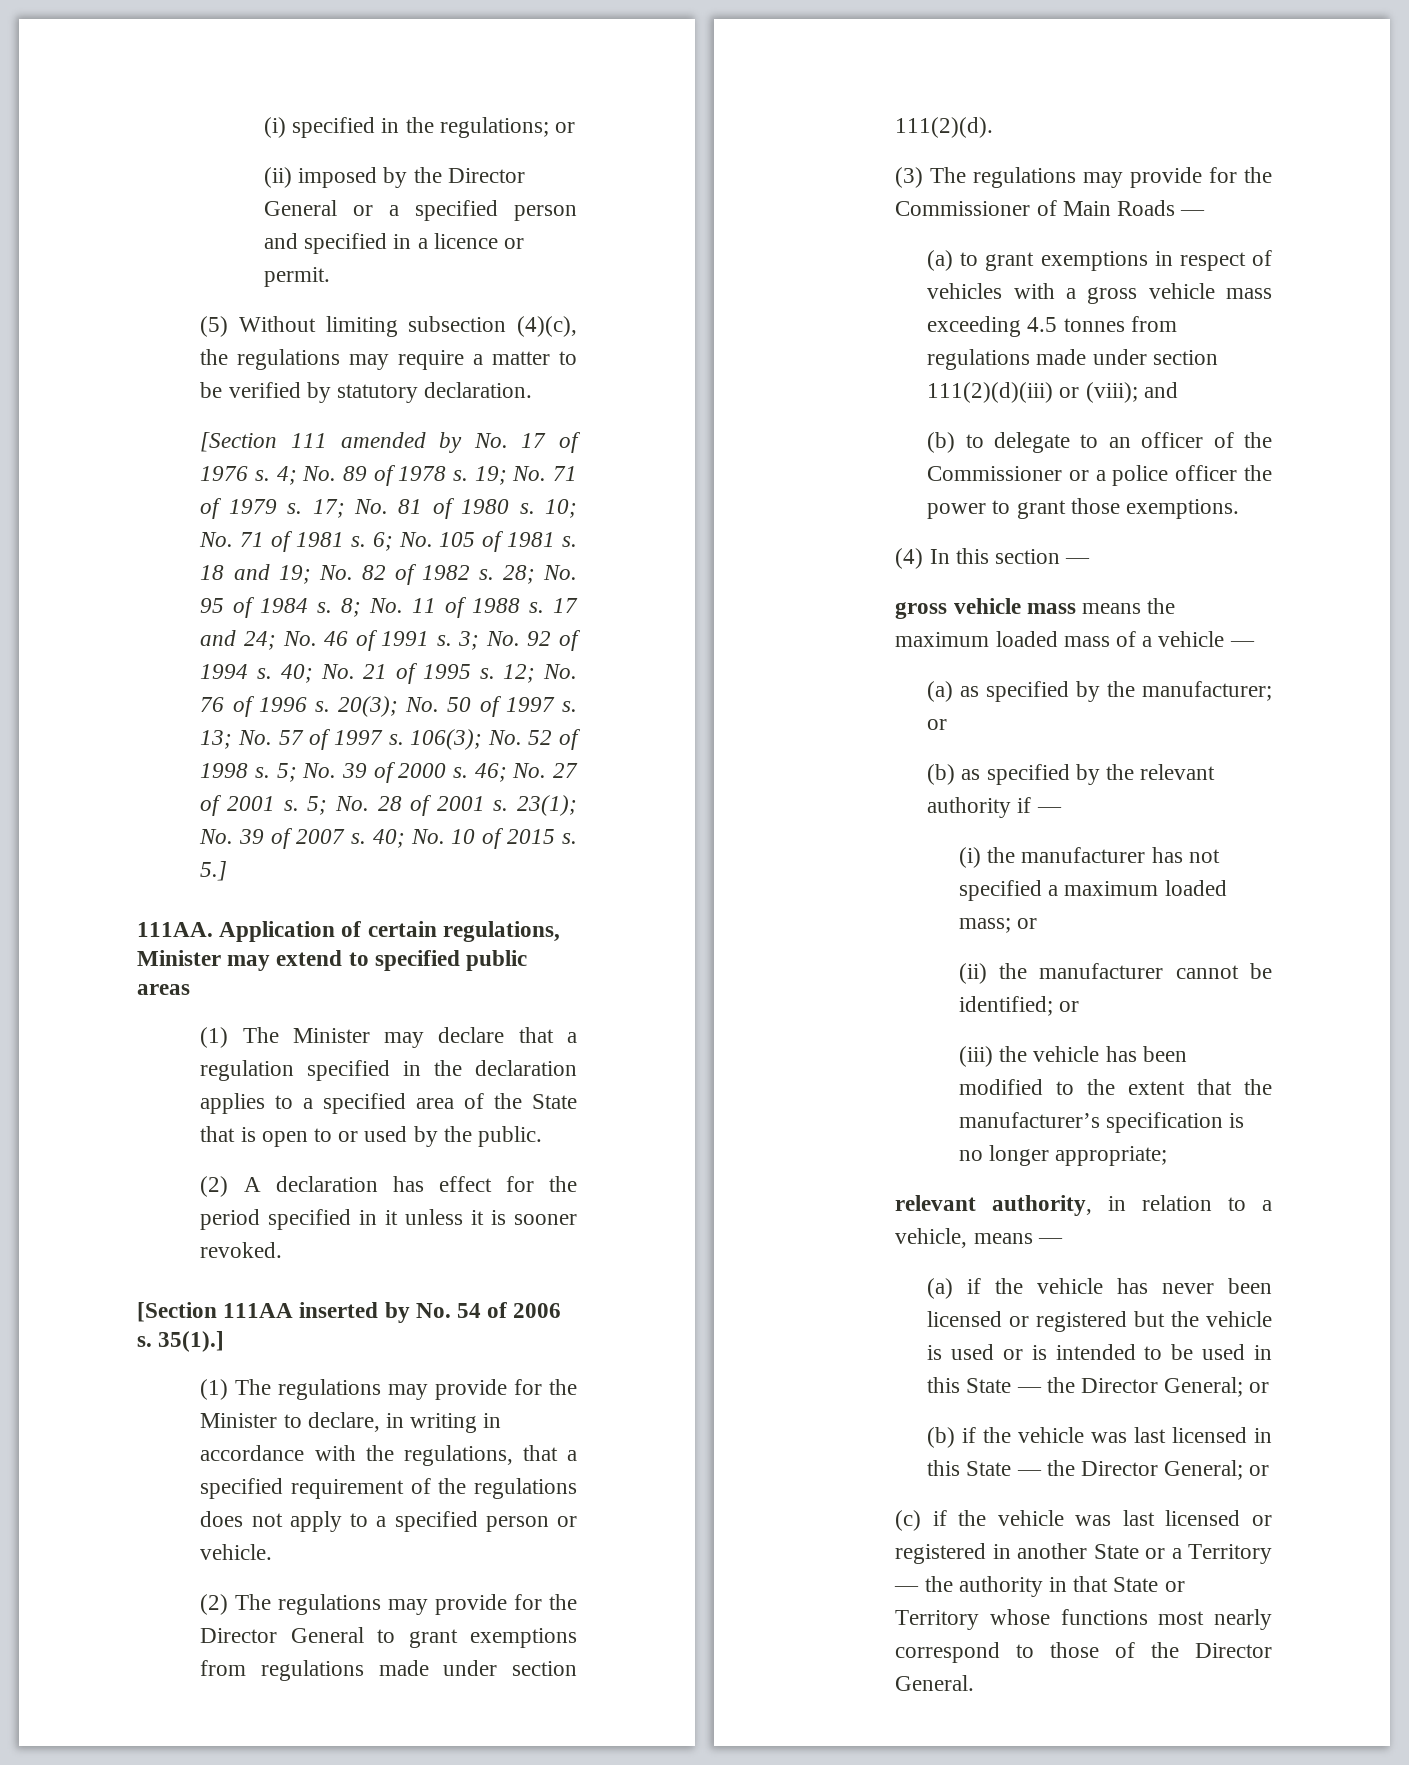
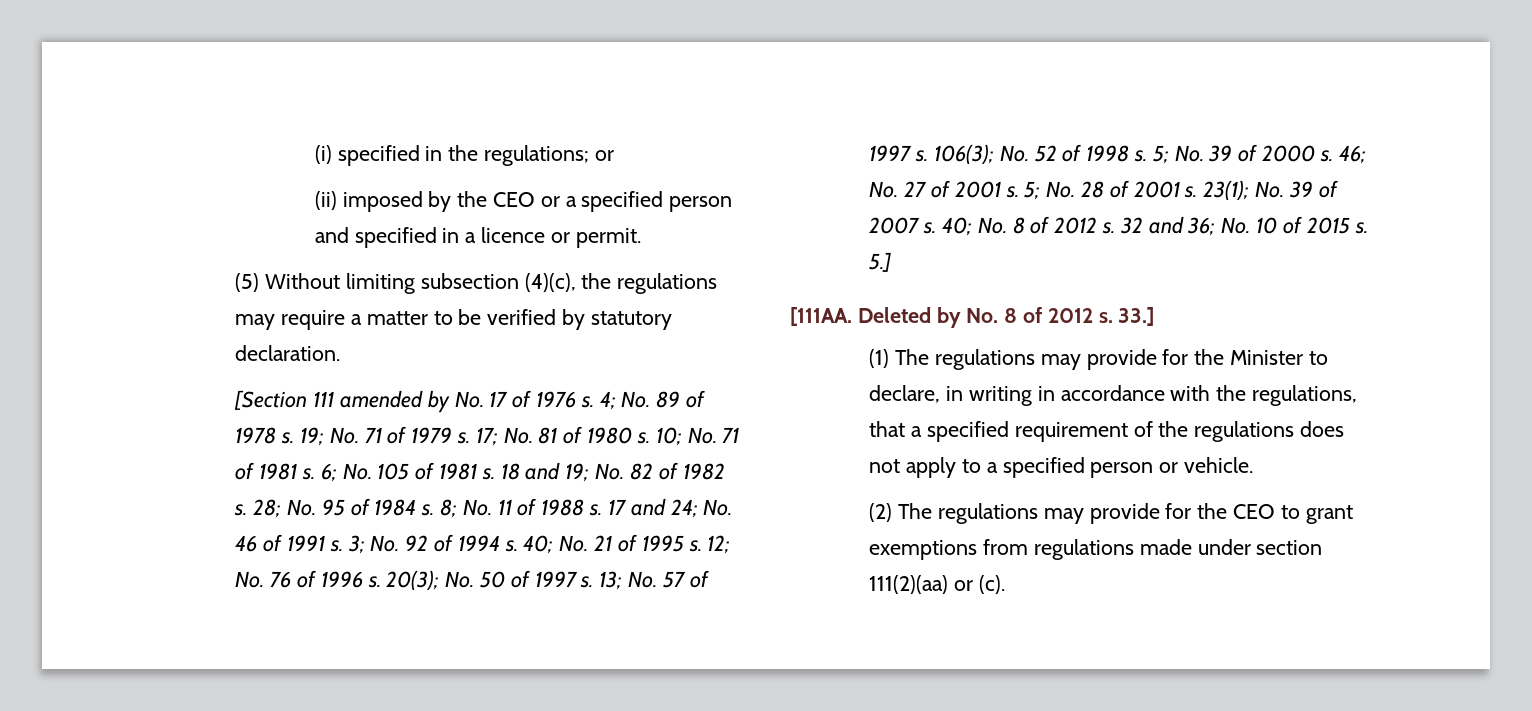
- (ii) imposed by the Director General or a specified person and specified in a licence or permit.
+ (ii) imposed by the CEO or a specified person and specified in a licence or permit.
- 40; No. 10 of 2015 s.
+ 40; No. 8 of 2012 s. 32 and 36; No. 10 of 2015 s.
- 111AA. Application of certain regulations, Minister may extend to specified public areas
- (1) The Minister may declare that a regulation specified in the declaration applies to a specified area of the State that is open to or used by the public.
- (2) A declaration has effect for the period specified in it unless it is sooner revoked.
- [Section 111AA inserted by No. 54 of 2006 s. 35(1).]
+ [111AA. Deleted by No. 8 of 2012 s. 33.]
- (2) The regulations may provide for the Director General to grant exemptions from regulations made under section 111(2)(d).
- (3) The regulations may provide for the Commissioner of Main Roads —
- (a) to grant exemptions in respect of vehicles with a gross vehicle mass exceeding 4.5 tonnes from regulations made under section 111(2)(d)(iii) or (viii); and
- (b) to delegate to an officer of the Commissioner or a police officer the power to grant those exemptions.
- (4) In this section —
- gross vehicle mass means the maximum loaded mass of a vehicle —
- (a) as specified by the manufacturer; or
- (b) as specified by the relevant authority if —
- (i) the manufacturer has not specified a maximum loaded mass; or
- (ii) the manufacturer cannot be identified; or
- (iii) the vehicle has been modified to the extent that the manufacturer’s specification is no longer appropriate;
- relevant authority, in relation to a vehicle, means —
- (a) if the vehicle has never been licensed or registered but the vehicle is used or is intended to be used in this State — the Director General; or
- (b) if the vehicle was last licensed in this State — the Director General; or
- (c) if the vehicle was last licensed or registered in another State or a Territory — the authority in that State or Territory whose functions most nearly correspond to those of the Director General.
+ (2) The regulations may provide for the CEO to grant exemptions from regulations made under section 111(2)(aa) or (c).

